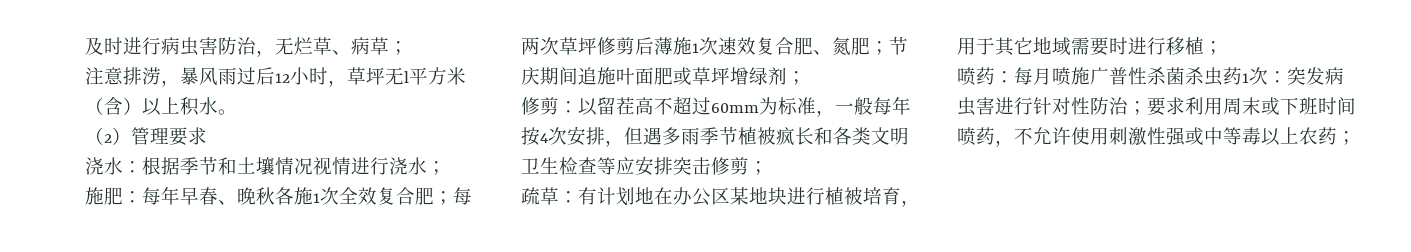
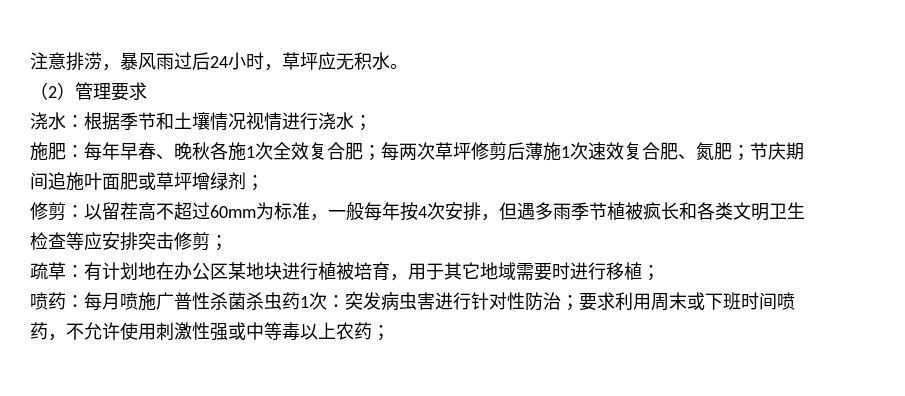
- 及时进行病虫害防治，无烂草、病草；
- 注意排涝，暴风雨过后12小时，草坪无l平方米（含）以上积水。
+ 注意排涝，暴风雨过后24小时，草坪应无积水。

